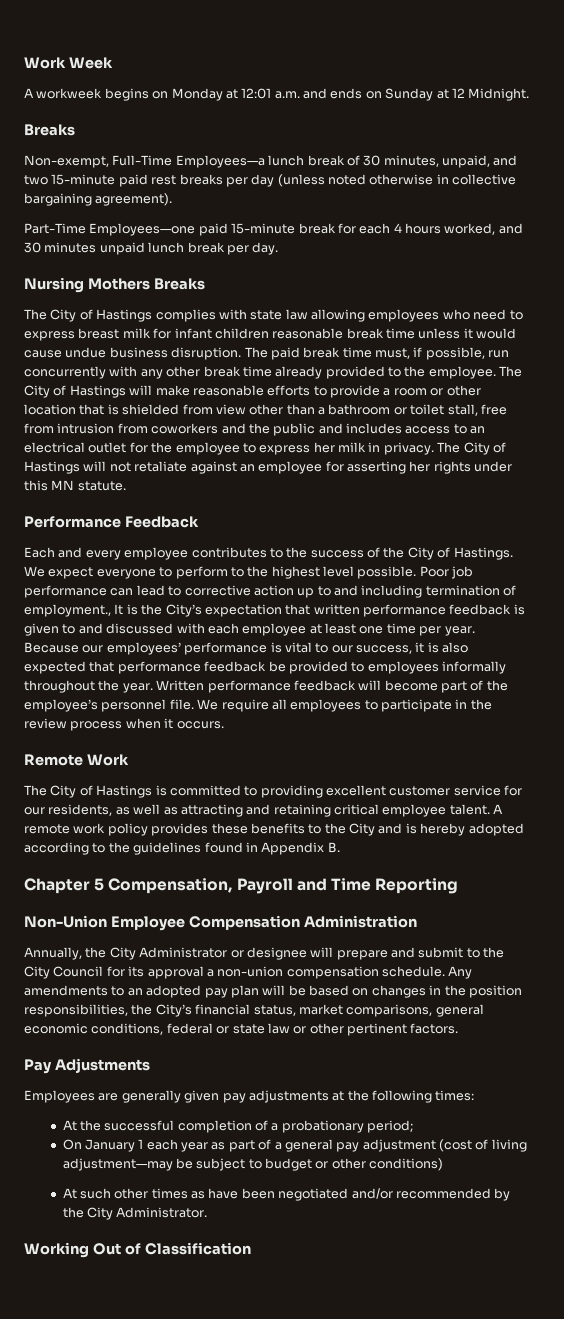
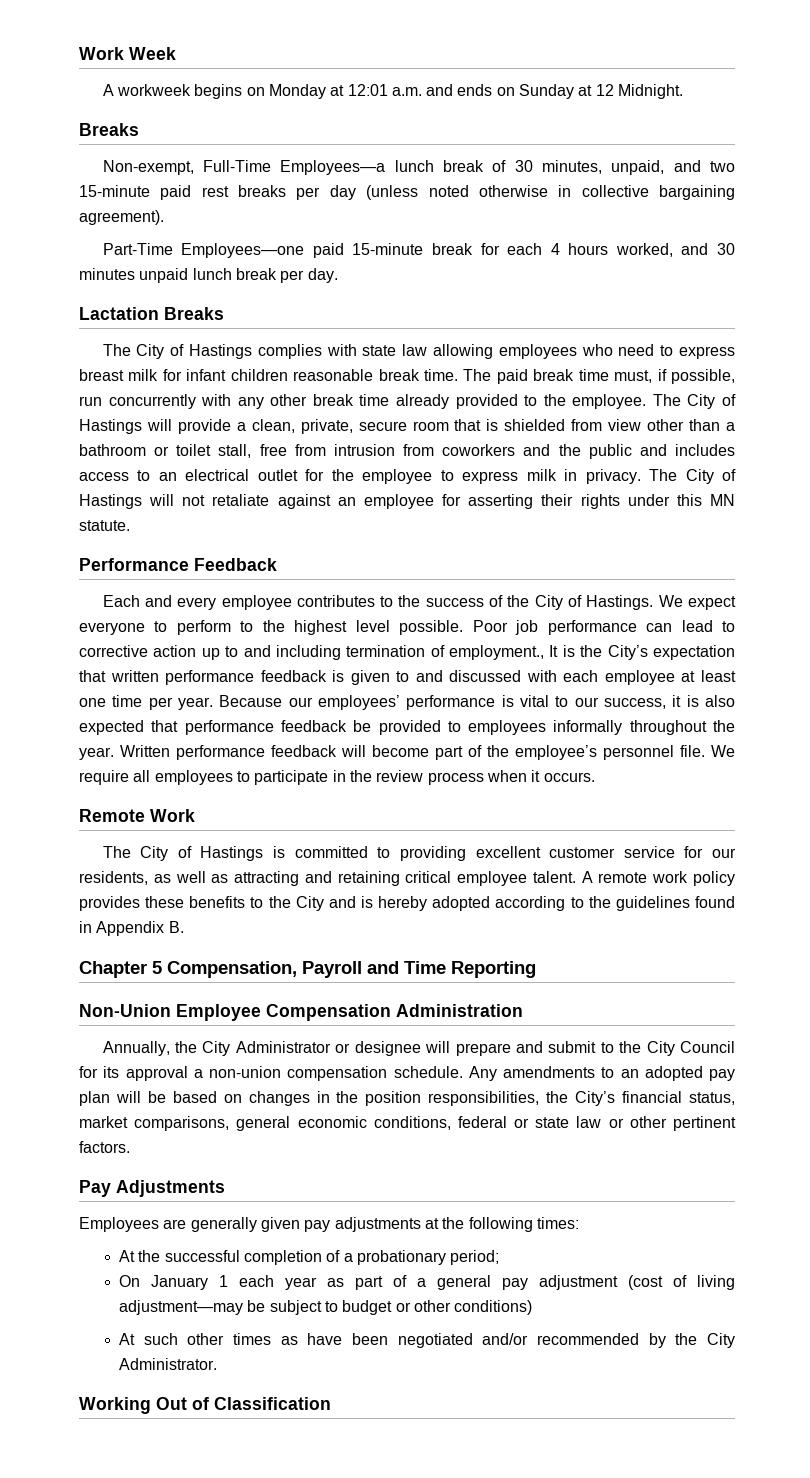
- Nursing Mothers Breaks
+ Lactation Breaks
- The City of Hastings complies with state law allowing employees who need to express breast milk for infant children reasonable break time unless it would cause undue business disruption.
+ The City of Hastings complies with state law allowing employees who need to express breast milk for infant children reasonable break time.
- The City of Hastings will make reasonable efforts to provide a room or other location that is shielded from view other than a bathroom or toilet stall, free from intrusion from coworkers and the public and includes access to an electrical outlet for the employee to express her milk in privacy.
+ The City of Hastings will provide a clean, private, secure room that is shielded from view other than a bathroom or toilet stall, free from intrusion from coworkers and the public and includes access to an electrical outlet for the employee to express milk in privacy.
- The City of Hastings will not retaliate against an employee for asserting her rights under this MN statute.
+ The City of Hastings will not retaliate against an employee for asserting their rights under this MN statute.

